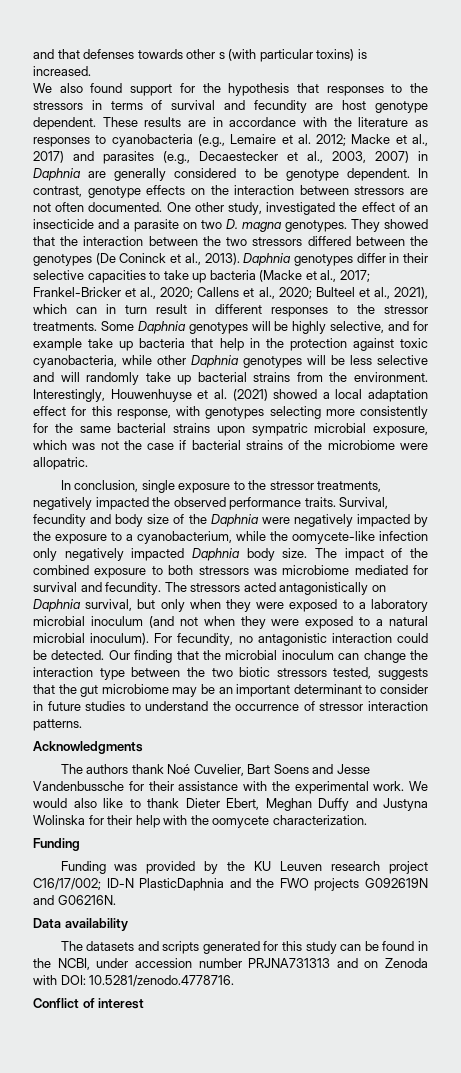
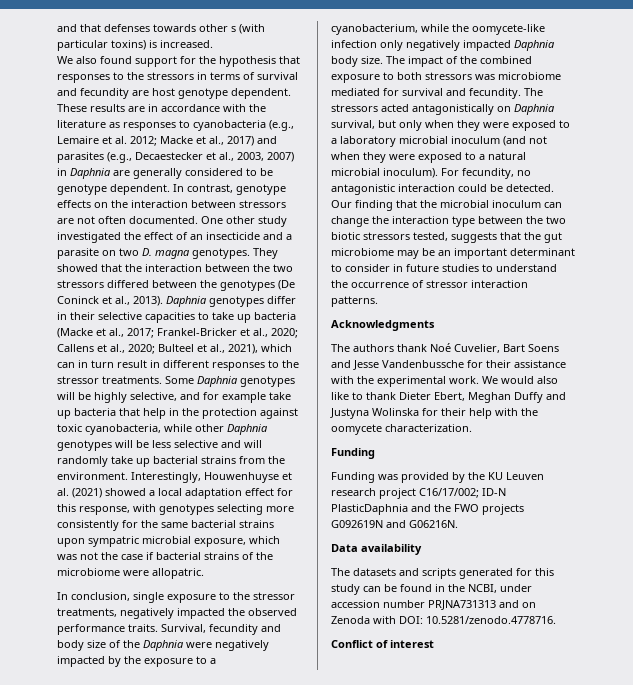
- One other study, investigated the effect of an insecticide and a parasite on two D. magna genotypes.
+ One other study investigated the effect of an insecticide and a parasite on two D. magna genotypes.

